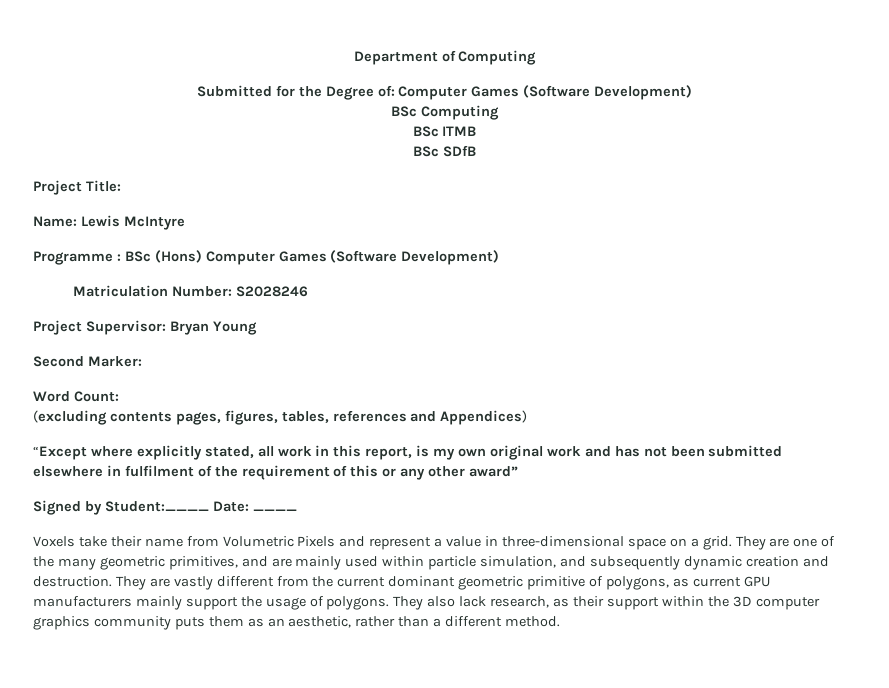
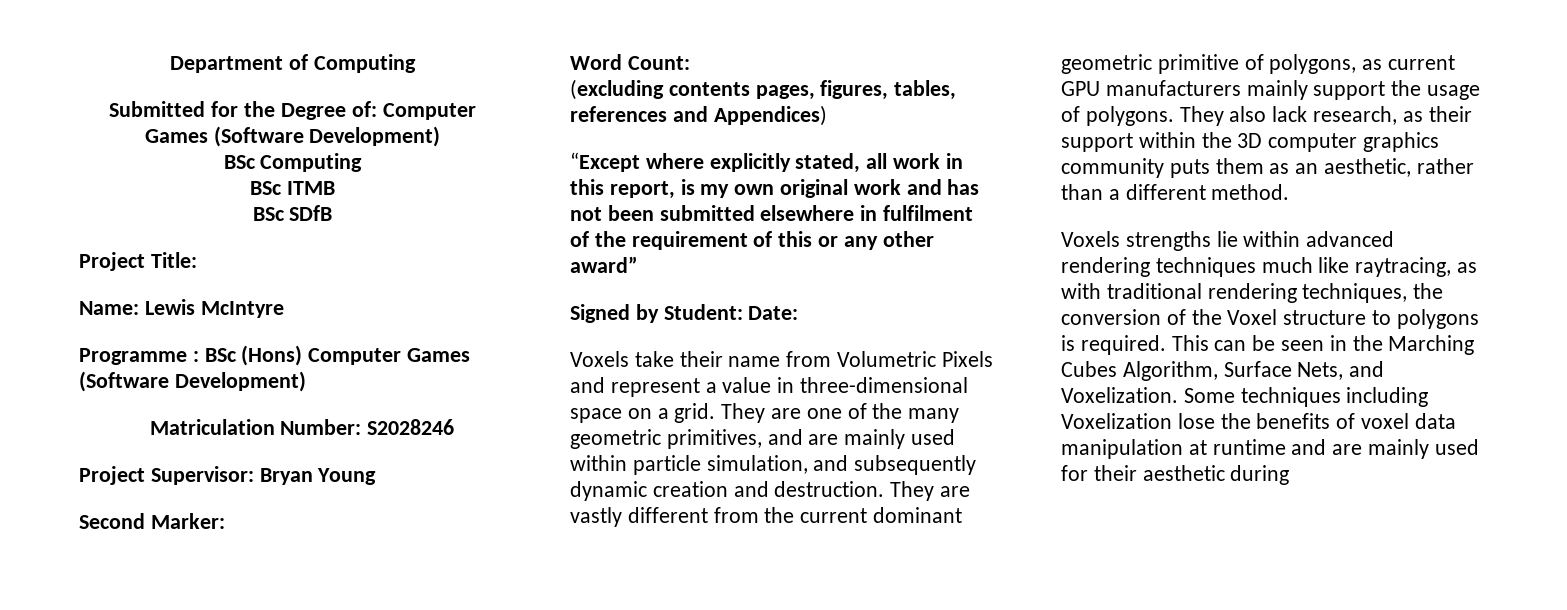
- Signed by Student:____ Date: ____
+ Signed by Student: Date:
+ Voxels strengths lie within advanced rendering techniques much like raytracing, as with traditional rendering techniques, the conversion of the Voxel structure to polygons is required. This can be seen in the Marching Cubes Algorithm, Surface Nets, and Voxelization. Some techniques including Voxelization lose the benefits of voxel data manipulation at runtime and are mainly used for their aesthetic during

